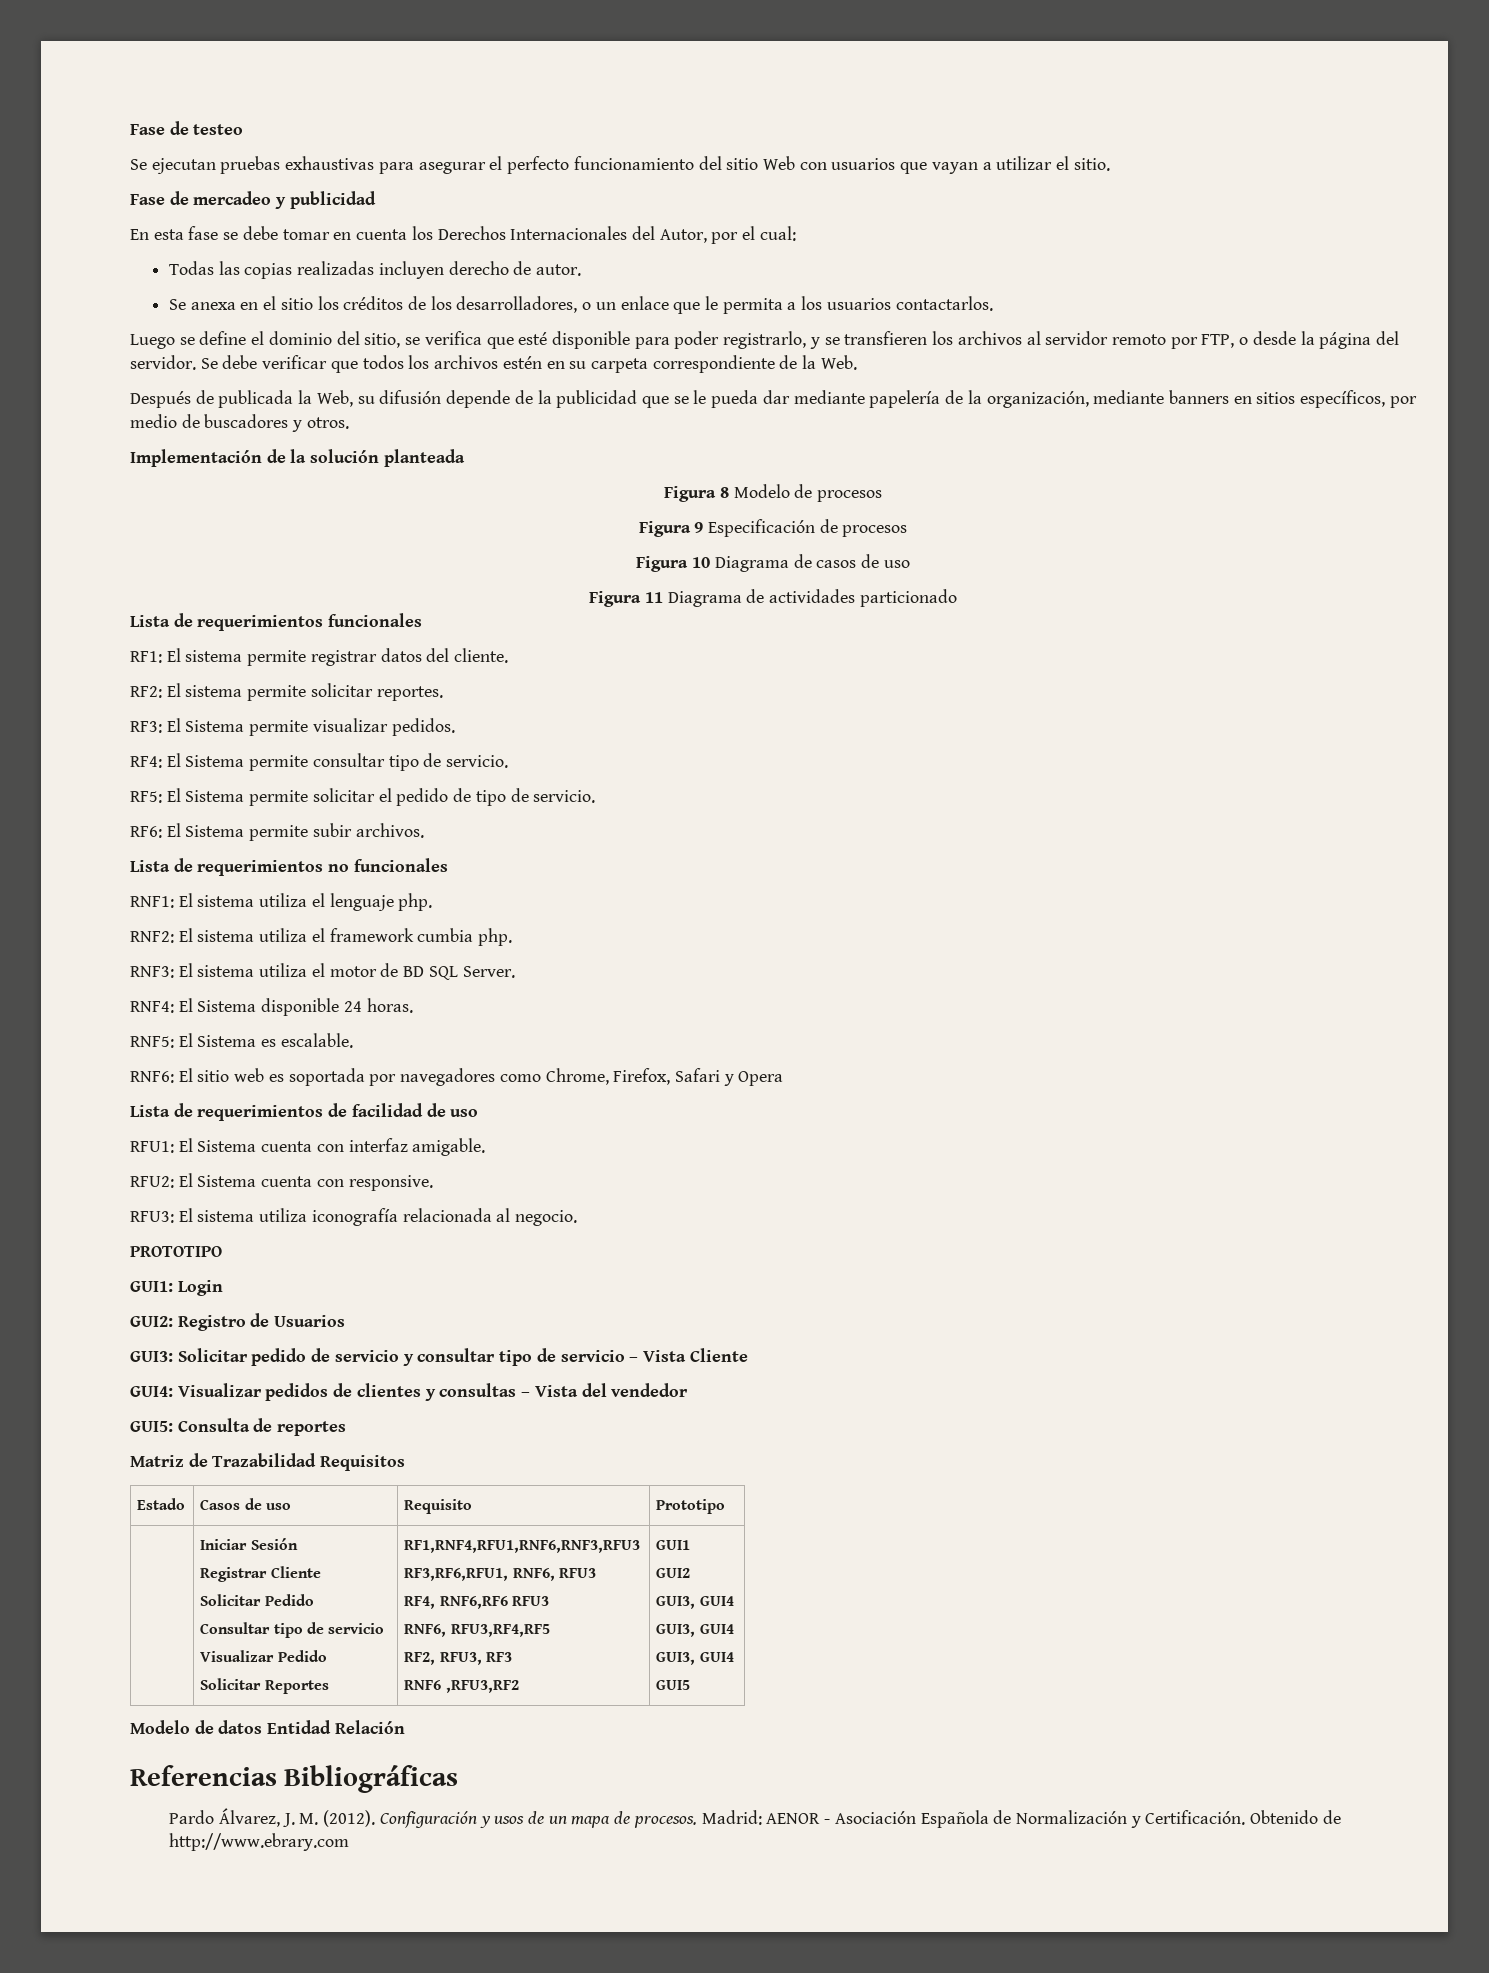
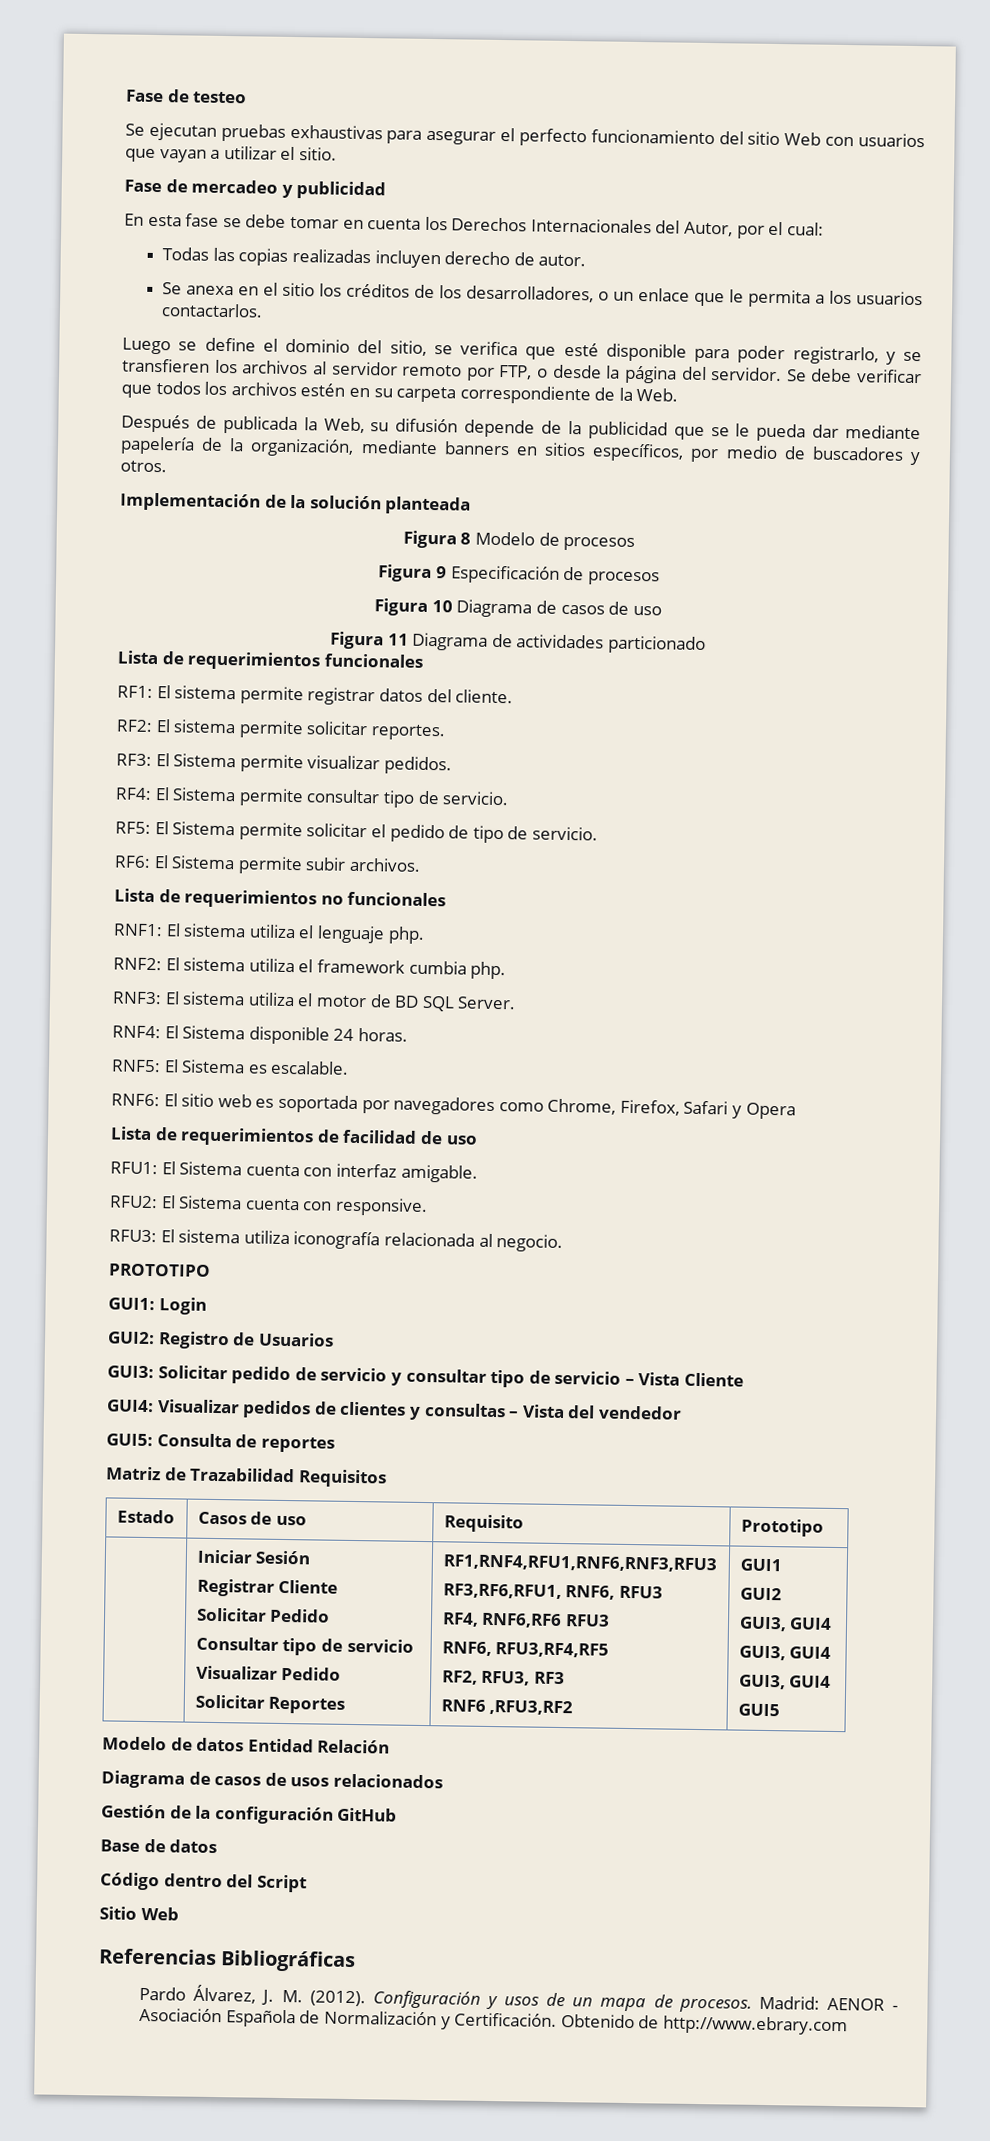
+ Diagrama de casos de usos relacionados
+ Gestión de la configuración GitHub
+ Base de datos
+ Código dentro del Script
+ Sitio Web

